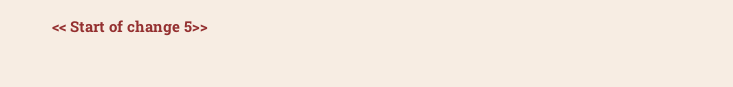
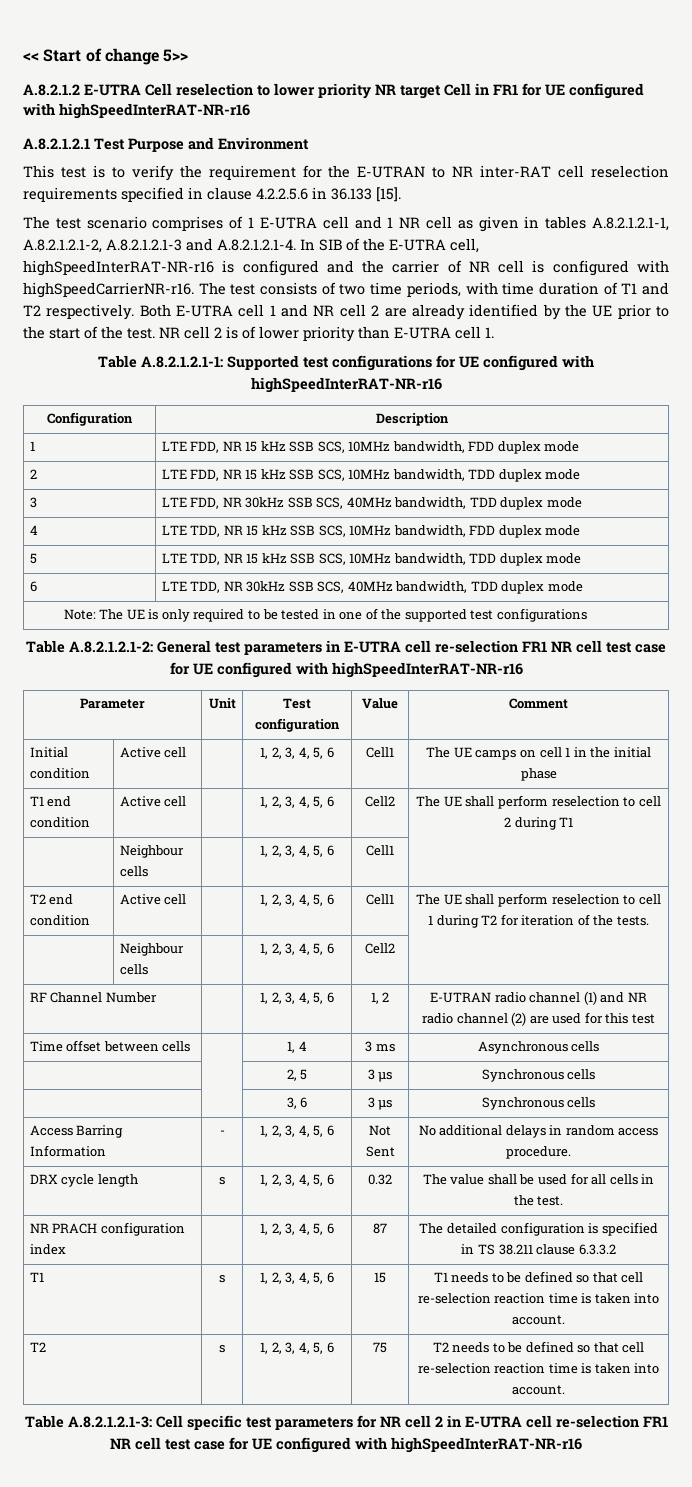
+ A.8.2.1.2 E-UTRA Cell reselection to lower priority NR target Cell in FR1 for UE configured with highSpeedInterRAT-NR-r16
+ A.8.2.1.2.1 Test Purpose and Environment
+ This test is to verify the requirement for the E-UTRAN to NR inter-RAT cell reselection requirements specified in clause 4.2.2.5.6 in 36.133 [15].
+ The test scenario comprises of 1 E-UTRA cell and 1 NR cell as given in tables A.8.2.1.2.1-1, A.8.2.1.2.1-2, A.8.2.1.2.1-3 and A.8.2.1.2.1-4. In SIB of the E-UTRA cell, highSpeedInterRAT-NR-r16 is configured and the carrier of NR cell is configured with highSpeedCarrierNR-r16. The test consists of two time periods, with time duration of T1 and T2 respectively. Both E-UTRA cell 1 and NR cell 2 are already identified by the UE prior to the start of the test. NR cell 2 is of lower priority than E-UTRA cell 1.
+ Table A.8.2.1.2.1-1: Supported test configurations for UE configured with highSpeedInterRAT-NR-r16
+ Configuration | Description
+ 1 | LTE FDD, NR 15 kHz SSB SCS, 10MHz bandwidth, FDD duplex mode
+ 2 | LTE FDD, NR 15 kHz SSB SCS, 10MHz bandwidth, TDD duplex mode
+ 3 | LTE FDD, NR 30kHz SSB SCS, 40MHz bandwidth, TDD duplex mode
+ 4 | LTE TDD, NR 15 kHz SSB SCS, 10MHz bandwidth, FDD duplex mode
+ 5 | LTE TDD, NR 15 kHz SSB SCS, 10MHz bandwidth, TDD duplex mode
+ 6 | LTE TDD, NR 30kHz SSB SCS, 40MHz bandwidth, TDD duplex mode
+ Note: The UE is only required to be tested in one of the supported test configurations
+ Table A.8.2.1.2.1-2: General test parameters in E-UTRA cell re-selection FR1 NR cell test case for UE configured with highSpeedInterRAT-NR-r16
+ Parameter | Unit | Test configuration | Value | Comment
+ Initial condition | Active cell | | 1, 2, 3, 4, 5, 6 | Cell1 | The UE camps on cell 1 in the initial phase
+ T1 end condition | Active cell | | 1, 2, 3, 4, 5, 6 | Cell2 | The UE shall perform reselection to cell 2 during T1
+ | Neighbour cells | | 1, 2, 3, 4, 5, 6 | Cell1 |
+ T2 end condition | Active cell | | 1, 2, 3, 4, 5, 6 | Cell1 | The UE shall perform reselection to cell 1 during T2 for iteration of the tests.
+ | Neighbour cells | | 1, 2, 3, 4, 5, 6 | Cell2 |
+ RF Channel Number | | 1, 2, 3, 4, 5, 6 | 1, 2 | E-UTRAN radio channel (1) and NR radio channel (2) are used for this test
+ Time offset between cells | | 1, 4 | 3 ms | Asynchronous cells
+ | | 2, 5 | 3 μs | Synchronous cells
+ | | 3, 6 | 3 μs | Synchronous cells
+ Access Barring Information | - | 1, 2, 3, 4, 5, 6 | Not Sent | No additional delays in random access procedure.
+ DRX cycle length | s | 1, 2, 3, 4, 5, 6 | 0.32 | The value shall be used for all cells in the test.
+ NR PRACH configuration index | | 1, 2, 3, 4, 5, 6 | 87 | The detailed configuration is specified in TS 38.211 clause 6.3.3.2
+ T1 | s | 1, 2, 3, 4, 5, 6 | 15 | T1 needs to be defined so that cell re-selection reaction time is taken into account.
+ T2 | s | 1, 2, 3, 4, 5, 6 | 75 | T2 needs to be defined so that cell re-selection reaction time is taken into account.
+ Table A.8.2.1.2.1-3: Cell specific test parameters for NR cell 2 in E-UTRA cell re-selection FR1 NR cell test case for UE configured with highSpeedInterRAT-NR-r16

